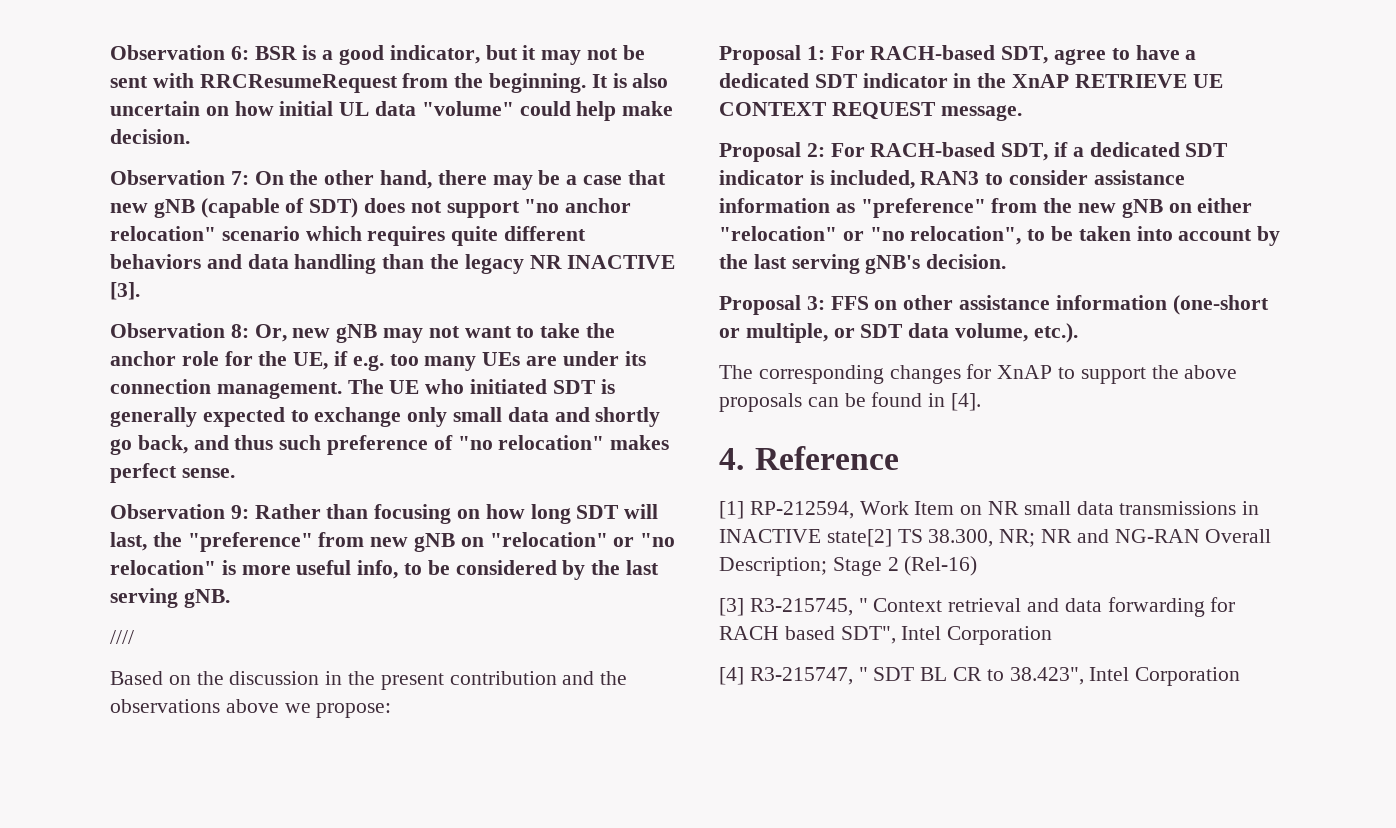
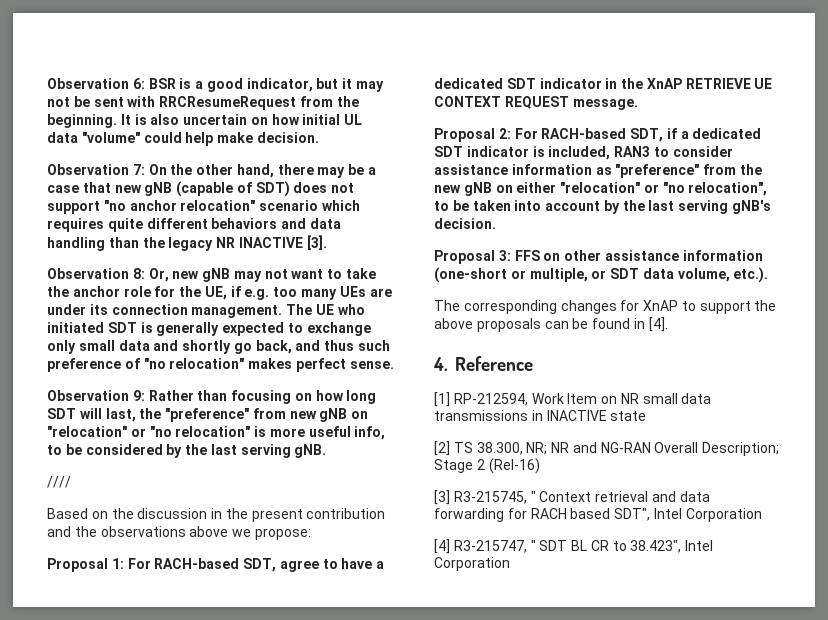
- [1] RP-212594, Work Item on NR small data transmissions in INACTIVE state[2] TS 38.300, NR; NR and NG-RAN Overall Description; Stage 2 (Rel-16)
+ [1] RP-212594, Work Item on NR small data transmissions in INACTIVE state
+ [2] TS 38.300, NR; NR and NG-RAN Overall Description; Stage 2 (Rel-16)

